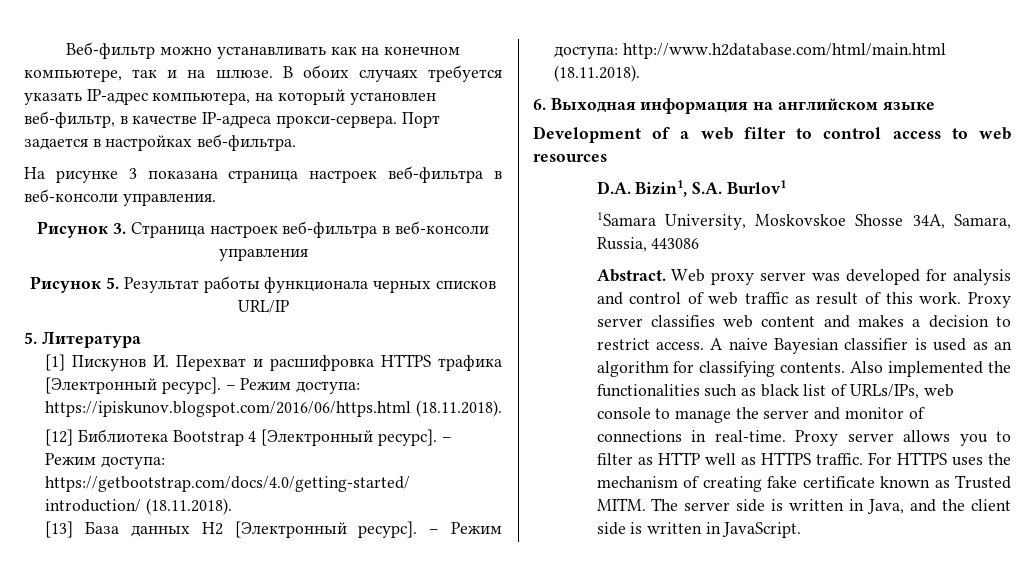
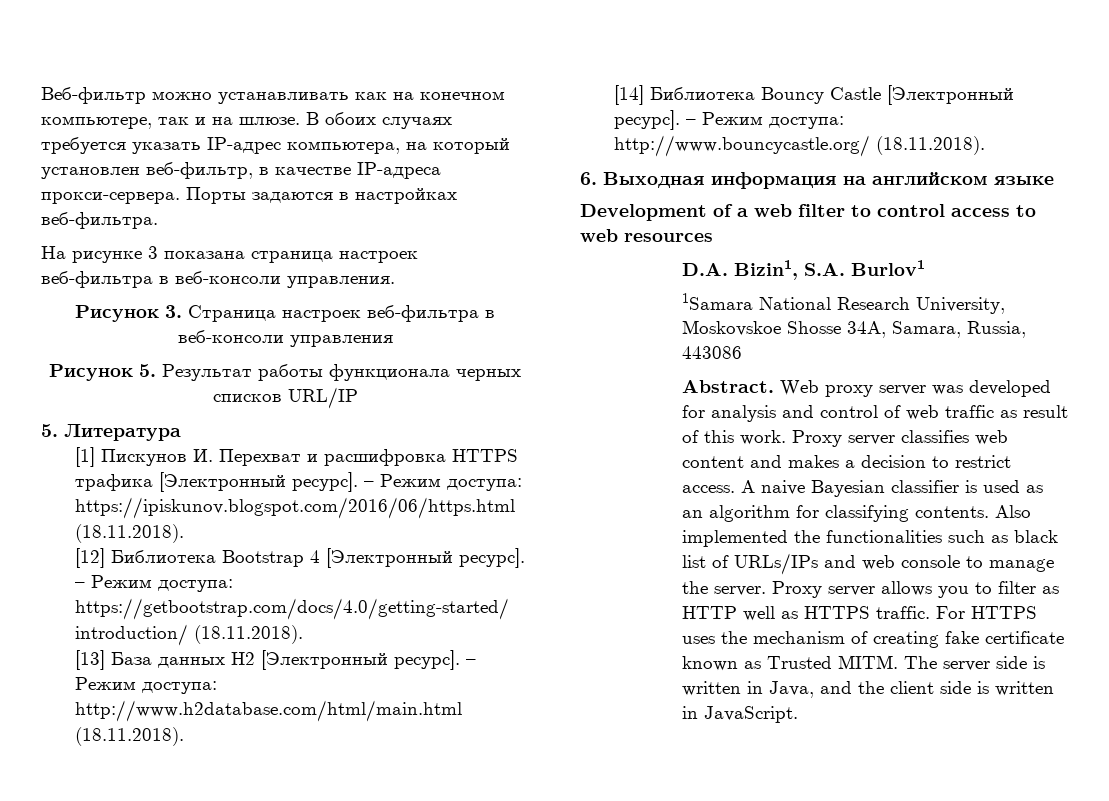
- Порт задается в настройках веб-фильтра.
+ Порты задаются в настройках веб-фильтра.
+ [14] Библиотека Bouncy Castle [Электронный ресурс]. – Режим доступа: http://www.bouncycastle.org/ (18.11.2018).
- 1Samara University, Moskovskoe Shosse 34А, Samara, Russia, 443086
+ 1Samara National Research University, Moskovskoe Shosse 34А, Samara, Russia, 443086
- Also implemented the functionalities such as black list of URLs/IPs, web console to manage the server and monitor of connections in real-time.
+ Also implemented the functionalities such as black list of URLs/IPs and web console to manage the server.

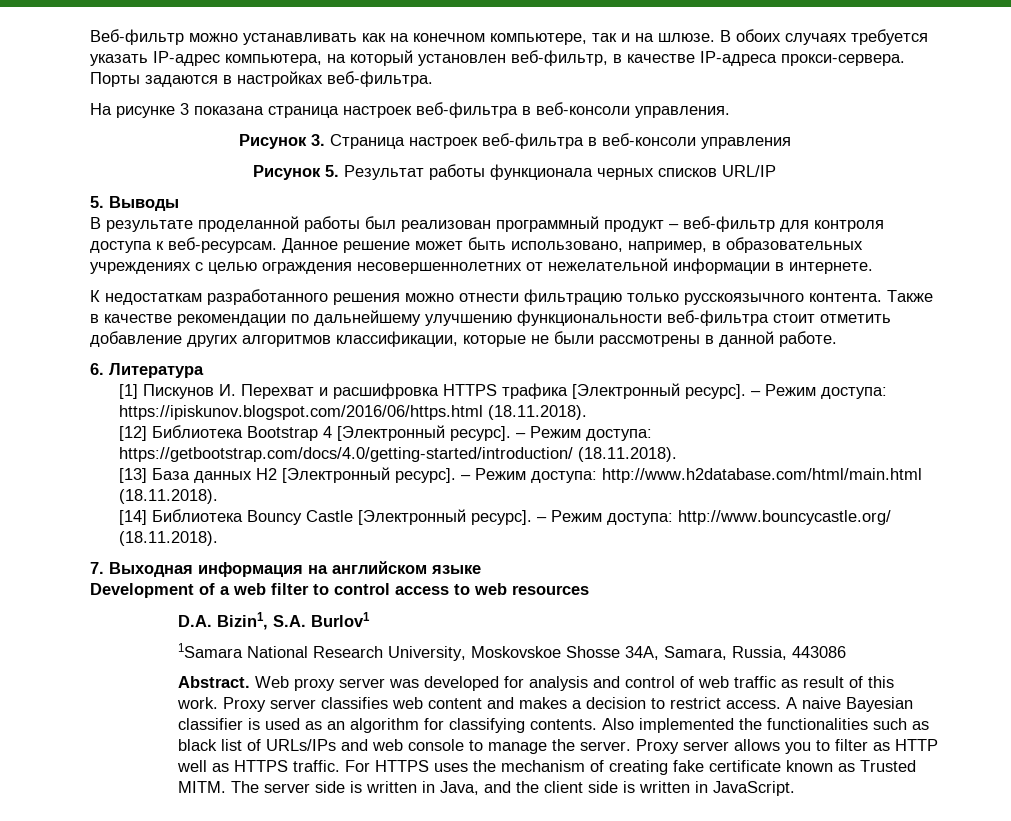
- 5. Литература
+ 5. Выводы
+ В результате проделанной работы был реализован программный продукт – веб-фильтр для контроля доступа к веб-ресурсам. Данное решение может быть использовано, например, в образовательных учреждениях с целью ограждения несовершеннолетних от нежелательной информации в интернете.
+ К недостаткам разработанного решения можно отнести фильтрацию только русскоязычного контента. Также в качестве рекомендации по дальнейшему улучшению функциональности веб-фильтра стоит отметить добавление других алгоритмов классификации, которые не были рассмотрены в данной работе.
+ 6. Литература
- 6. Выходная информация на английском языке
+ 7. Выходная информация на английском языке

